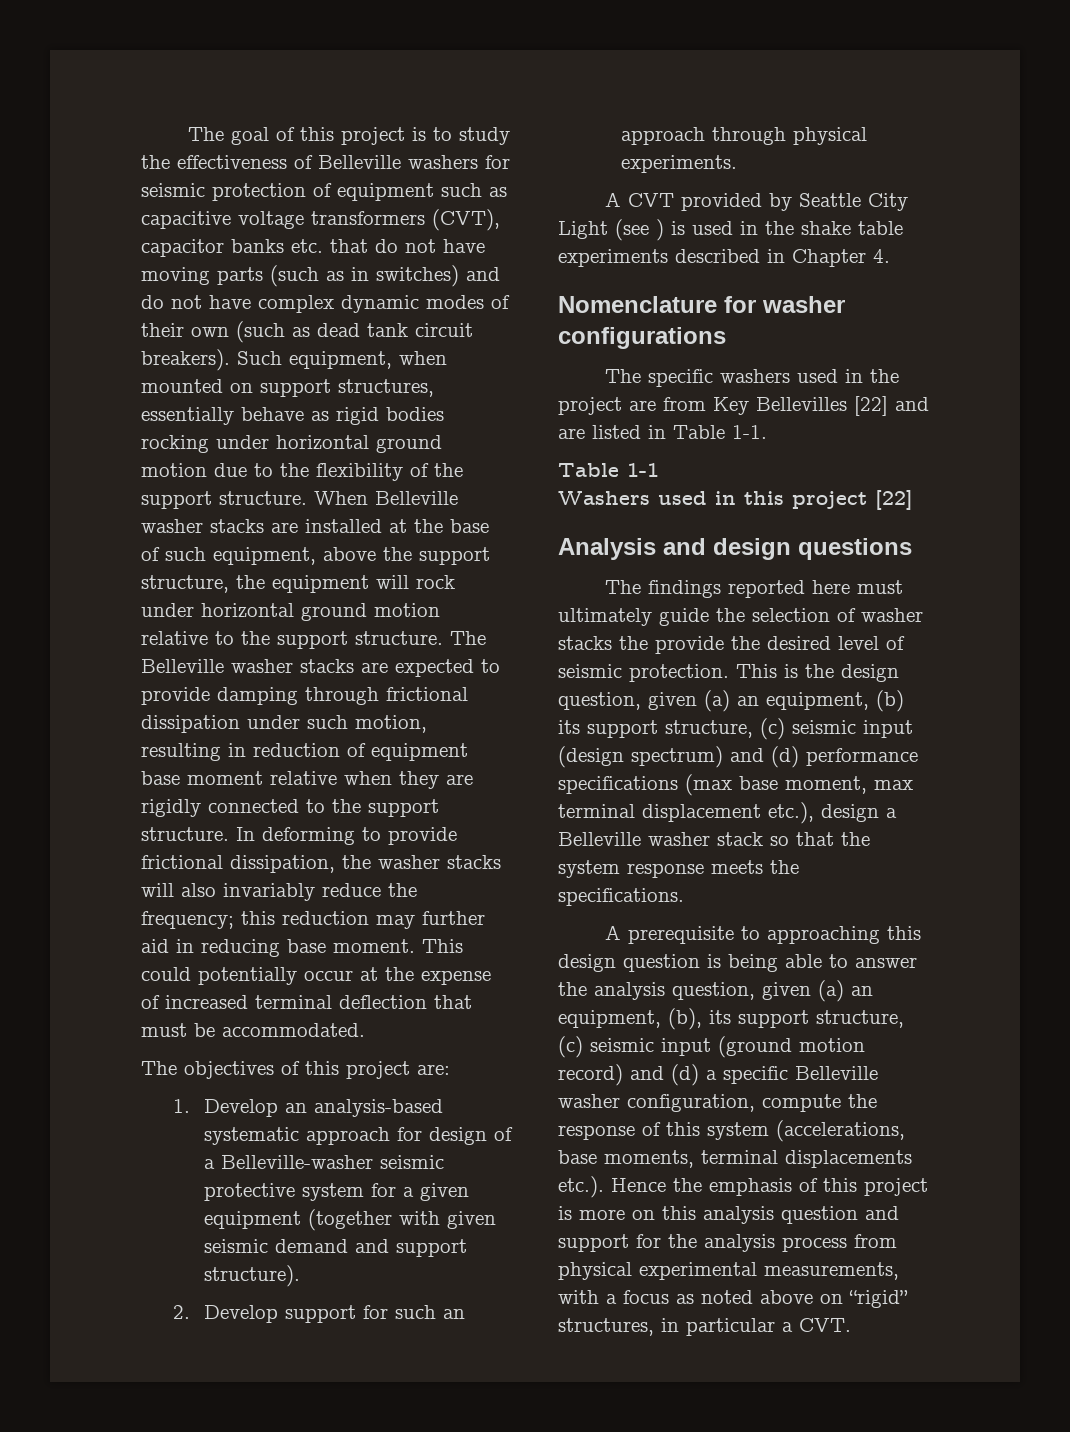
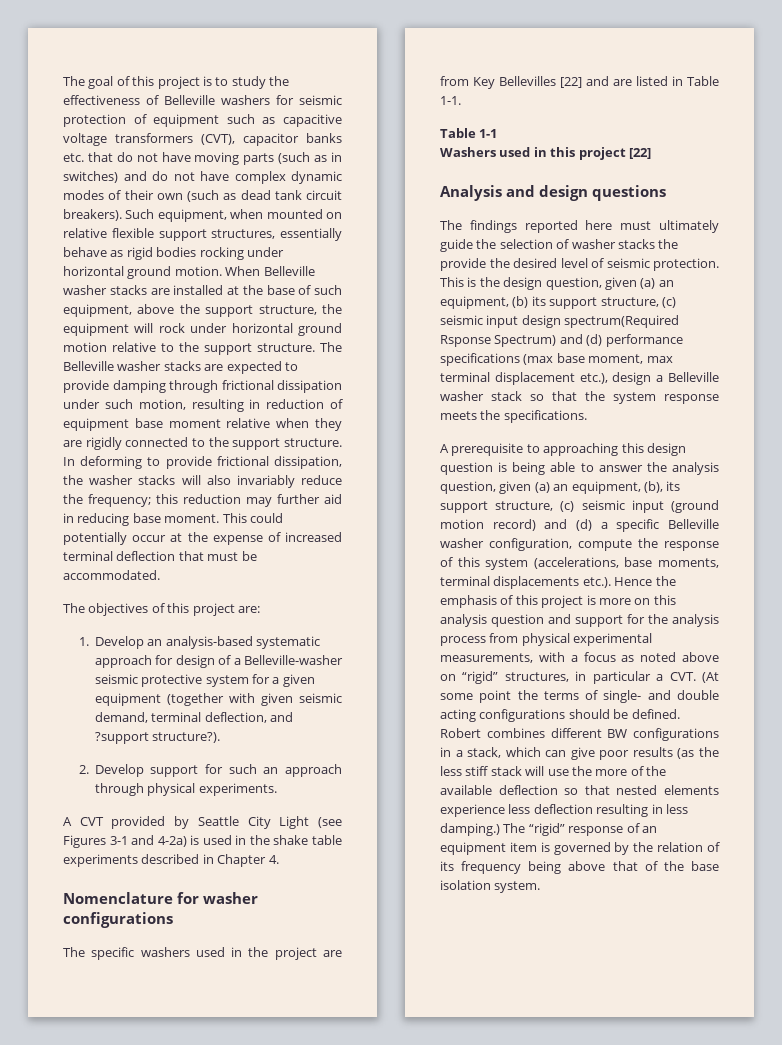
- Such equipment, when mounted on support structures, essentially behave as rigid bodies rocking under horizontal ground motion due to the flexibility of the support structure.
+ Such equipment, when mounted on relative flexible support structures, essentially behave as rigid bodies rocking under horizontal ground motion.
- 1. Develop an analysis-based systematic approach for design of a Belleville-washer seismic protective system for a given equipment (together with given seismic demand and support structure).
+ 1. Develop an analysis-based systematic approach for design of a Belleville-washer seismic protective system for a given equipment (together with given seismic demand, terminal deflection, and ?support structure?).
- A CVT provided by Seattle City Light (see ) is used in the shake table experiments described in Chapter 4.
+ A CVT provided by Seattle City Light (see Figures 3-1 and 4-2a) is used in the shake table experiments described in Chapter 4.
- This is the design question, given (a) an equipment, (b) its support structure, (c) seismic input (design spectrum) and (d) performance specifications (max base moment, max terminal displacement etc.), design a Belleville washer stack so that the system response meets the specifications.
+ This is the design question, given (a) an equipment, (b) its support structure, (c) seismic input design spectrum(Required Rsponse Spectrum) and (d) performance specifications (max base moment, max terminal displacement etc.), design a Belleville washer stack so that the system response meets the specifications.
- A prerequisite to approaching this design question is being able to answer the analysis question, given (a) an equipment, (b), its support structure, (c) seismic input (ground motion record) and (d) a specific Belleville washer configuration, compute the response of this system (accelerations, base moments, terminal displacements etc.). Hence the emphasis of this project is more on this analysis question and support for the analysis process from physical experimental measurements, with a focus as noted above on “rigid” structures, in particular a CVT.
+ A prerequisite to approaching this design question is being able to answer the analysis question, given (a) an equipment, (b), its support structure, (c) seismic input (ground motion record) and (d) a specific Belleville washer configuration, compute the response of this system (accelerations, base moments, terminal displacements etc.). Hence the emphasis of this project is more on this analysis question and support for the analysis process from physical experimental measurements, with a focus as noted above on “rigid” structures, in particular a CVT. (At some point the terms of single- and double acting configurations should be defined. Robert combines different BW configurations in a stack, which can give poor results (as the less stiff stack will use the more of the available deflection so that nested elements experience less deflection resulting in less damping.) The “rigid” response of an equipment item is governed by the relation of its frequency being above that of the base isolation system.

